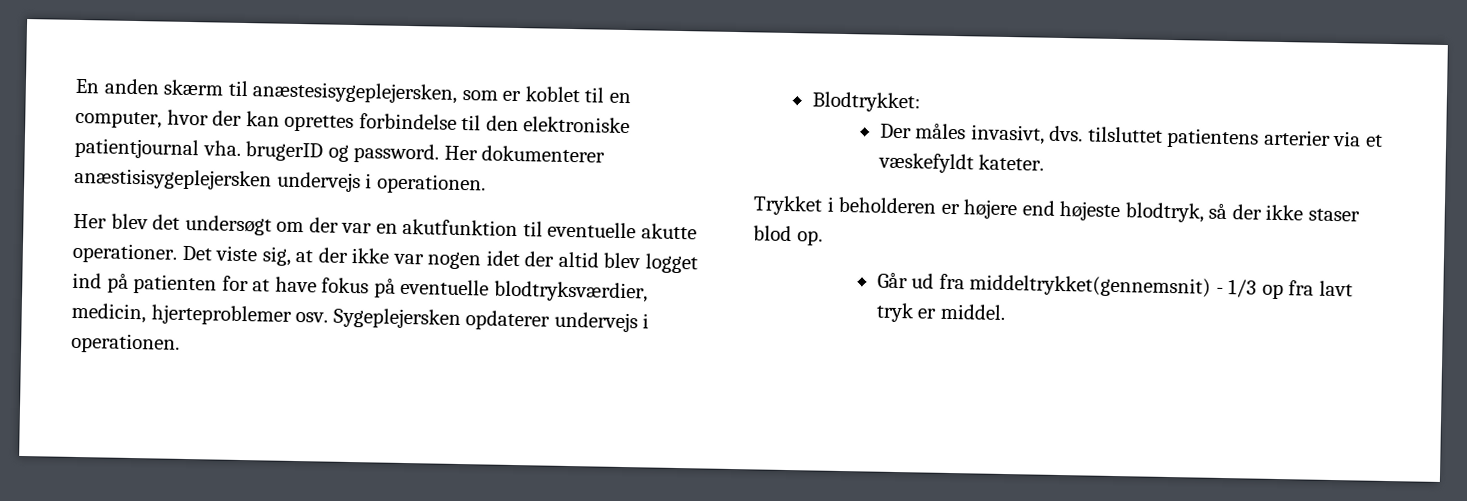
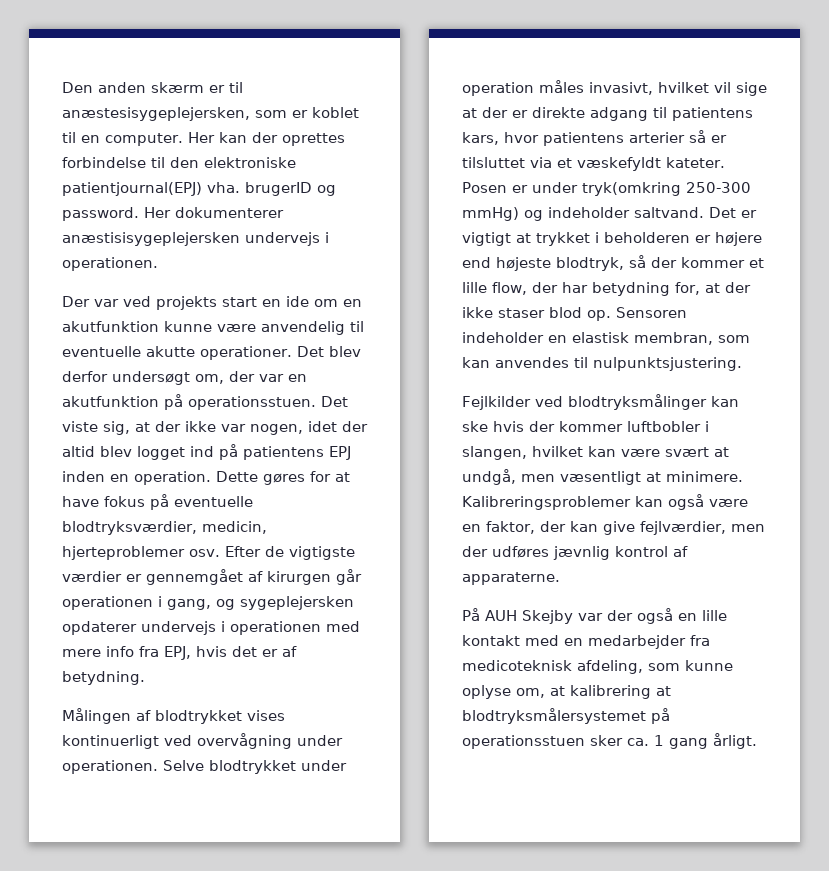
- En anden skærm til anæstesisygeplejersken, som er koblet til en computer, hvor der kan oprettes forbindelse til den elektroniske patientjournal vha. brugerID og password.
+ Den anden skærm er til anæstesisygeplejersken, som er koblet til en computer. Her kan der oprettes forbindelse til den elektroniske patientjournal(EPJ) vha. brugerID og password.
- Her blev det undersøgt om der var en akutfunktion til eventuelle akutte operationer.
+ Der var ved projekts start en ide om en akutfunktion kunne være anvendelig til eventuelle akutte operationer. Det blev derfor undersøgt om, der var en akutfunktion på operationsstuen.
- Det viste sig, at der ikke var nogen idet der altid blev logget ind på patienten for at have fokus på eventuelle blodtryksværdier, medicin, hjerteproblemer osv.
+ Det viste sig, at der ikke var nogen, idet der altid blev logget ind på patientens EPJ inden en operation. Dette gøres for at have fokus på eventuelle blodtryksværdier, medicin, hjerteproblemer osv.
- Sygeplejersken opdaterer undervejs i operationen.
- Blodtrykket:
- Der måles invasivt, dvs. tilsluttet patientens arterier via et væskefyldt kateter.
- Trykket i beholderen er højere end højeste blodtryk, så der ikke staser blod op.
- Går ud fra middeltrykket(gennemsnit) - 1/3 op fra lavt tryk er middel.
+ Efter de vigtigste værdier er gennemgået af kirurgen går operationen i gang, og sygeplejersken opdaterer undervejs i operationen med mere info fra EPJ, hvis det er af betydning.
+ Målingen af blodtrykket vises kontinuerligt ved overvågning under operationen. Selve blodtrykket under operation måles invasivt, hvilket vil sige at der er direkte adgang til patientens kars, hvor patientens arterier så er tilsluttet via et væskefyldt kateter. Posen er under tryk(omkring 250-300 mmHg) og indeholder saltvand. Det er vigtigt at trykket i beholderen er højere end højeste blodtryk, så der kommer et lille flow, der har betydning for, at der ikke staser blod op. Sensoren indeholder en elastisk membran, som kan anvendes til nulpunktsjustering.
+ Fejlkilder ved blodtryksmålinger kan ske hvis der kommer luftbobler i slangen, hvilket kan være svært at undgå, men væsentligt at minimere. Kalibreringsproblemer kan også være en faktor, der kan give fejlværdier, men der udføres jævnlig kontrol af apparaterne.
+ På AUH Skejby var der også en lille kontakt med en medarbejder fra medicoteknisk afdeling, som kunne oplyse om, at kalibrering at blodtryksmålersystemet på operationsstuen sker ca. 1 gang årligt.

